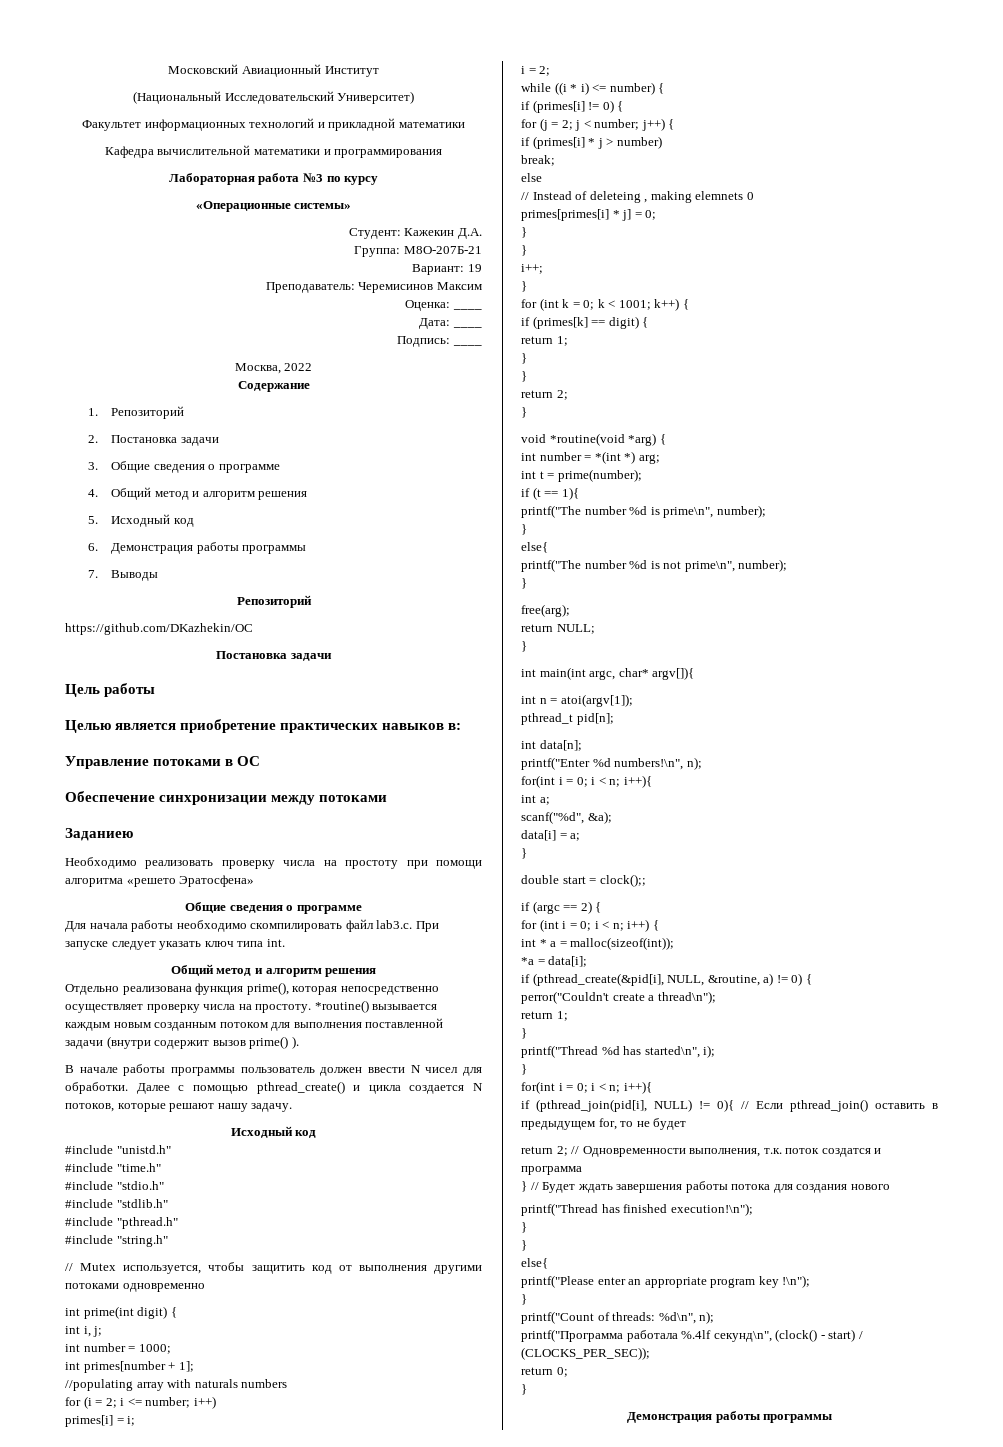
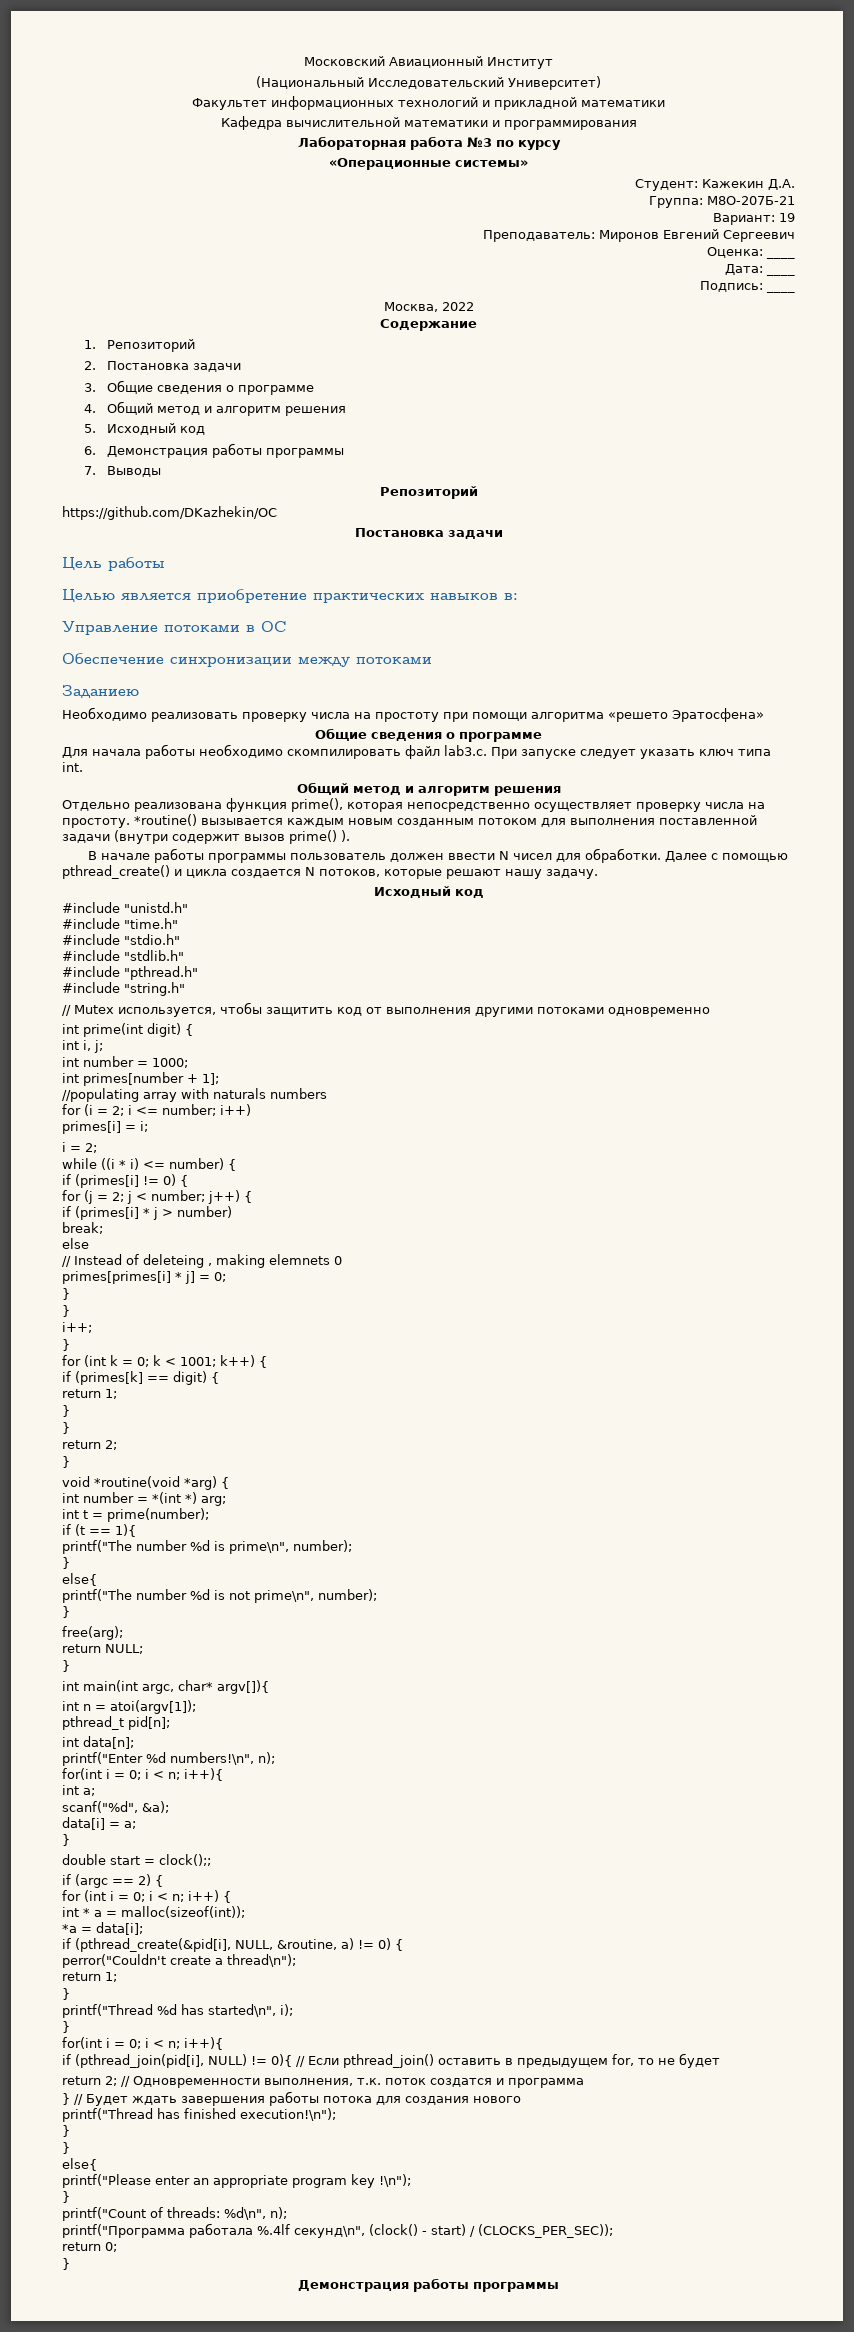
- Преподаватель: Черемисинов Максим
+ Преподаватель: Миронов Евгений Сергеевич

